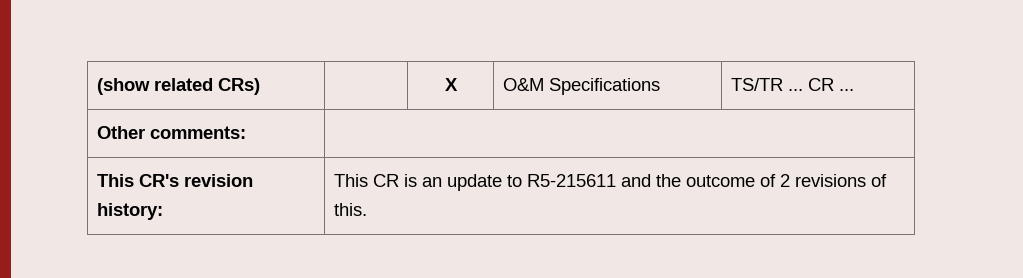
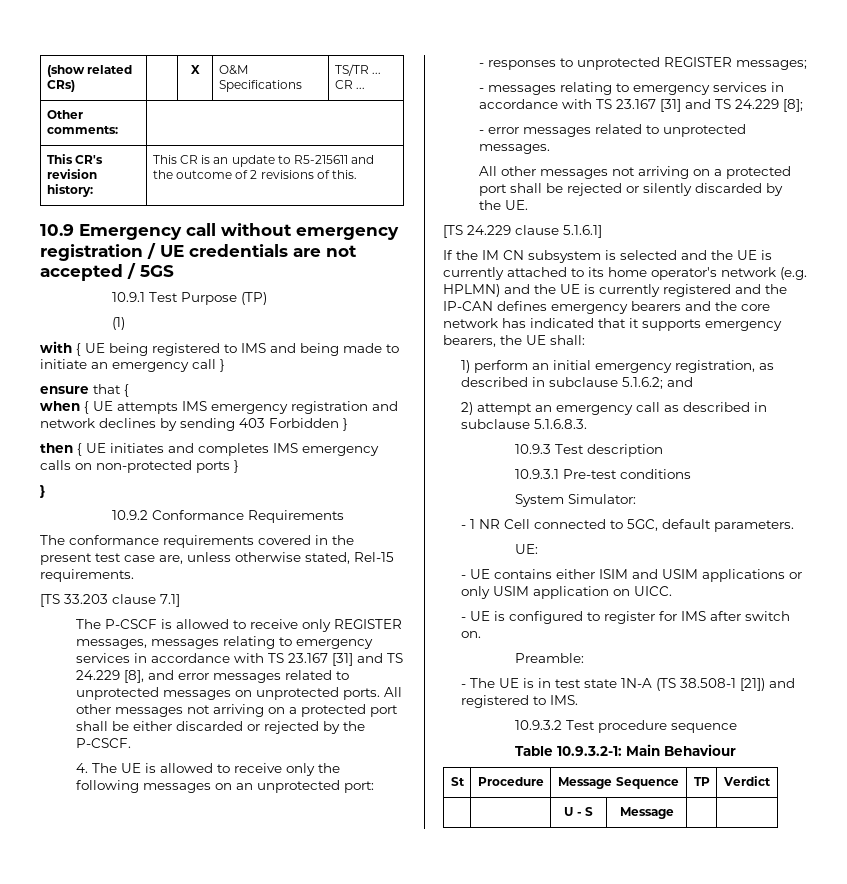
+ 10.9 Emergency call without emergency registration / UE credentials are not accepted / 5GS
+ 10.9.1 Test Purpose (TP)
+ (1)
+ with { UE being registered to IMS and being made to initiate an emergency call }
+ ensure that {
+ when { UE attempts IMS emergency registration and network declines by sending 403 Forbidden }
+ then { UE initiates and completes IMS emergency calls on non-protected ports }
+ }
+ 10.9.2 Conformance Requirements
+ The conformance requirements covered in the present test case are, unless otherwise stated, Rel-15 requirements.
+ [TS 33.203 clause 7.1]
+ The P-CSCF is allowed to receive only REGISTER messages, messages relating to emergency services in accordance with TS 23.167 [31] and TS 24.229 [8], and error messages related to unprotected messages on unprotected ports. All other messages not arriving on a protected port shall be either discarded or rejected by the P-CSCF.
+ 4. The UE is allowed to receive only the following messages on an unprotected port:
+ - responses to unprotected REGISTER messages;
+ - messages relating to emergency services in accordance with TS 23.167 [31] and TS 24.229 [8];
+ - error messages related to unprotected messages.
+ All other messages not arriving on a protected port shall be rejected or silently discarded by the UE.
+ [TS 24.229 clause 5.1.6.1]
+ If the IM CN subsystem is selected and the UE is currently attached to its home operator's network (e.g. HPLMN) and the UE is currently registered and the IP-CAN defines emergency bearers and the core network has indicated that it supports emergency bearers, the UE shall:
+ 1) perform an initial emergency registration, as described in subclause 5.1.6.2; and
+ 2) attempt an emergency call as described in subclause 5.1.6.8.3.
+ 10.9.3 Test description
+ 10.9.3.1 Pre-test conditions
+ System Simulator:
+ - 1 NR Cell connected to 5GC, default parameters.
+ UE:
+ - UE contains either ISIM and USIM applications or only USIM application on UICC.
+ - UE is configured to register for IMS after switch on.
+ Preamble:
+ - The UE is in test state 1N-A (TS 38.508-1 [21]) and registered to IMS.
+ 10.9.3.2 Test procedure sequence
+ Table 10.9.3.2-1: Main Behaviour
+ St | Procedure | Message Sequence | TP | Verdict
+ | | U - S | Message | |

